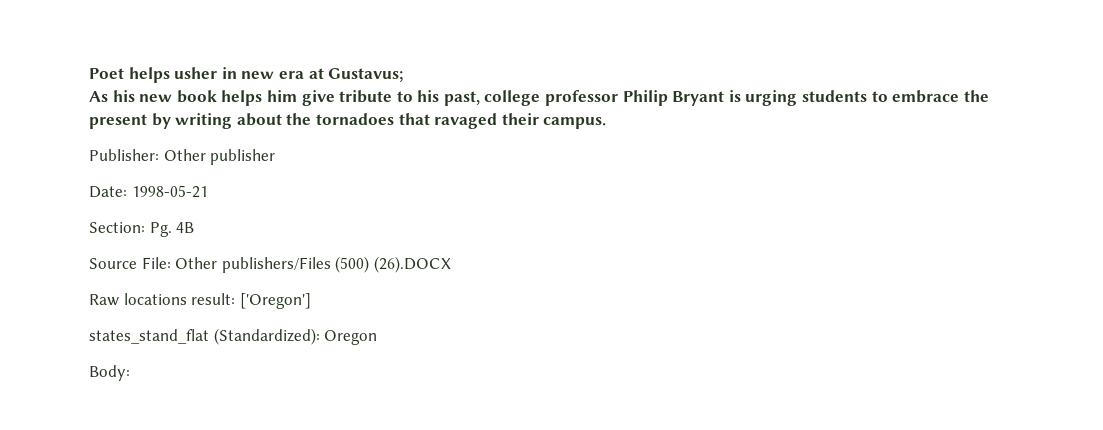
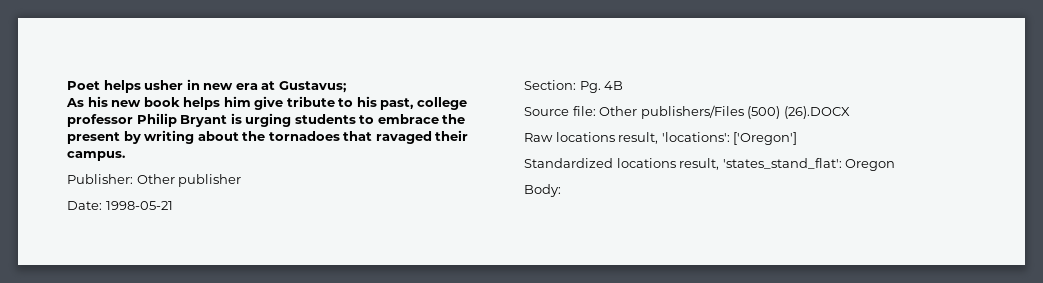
- Source File: Other publishers/Files (500) (26).DOCX
+ Source file: Other publishers/Files (500) (26).DOCX
- Raw locations result: ['Oregon']
+ Raw locations result, 'locations': ['Oregon']
- states_stand_flat (Standardized): Oregon
+ Standardized locations result, 'states_stand_flat': Oregon

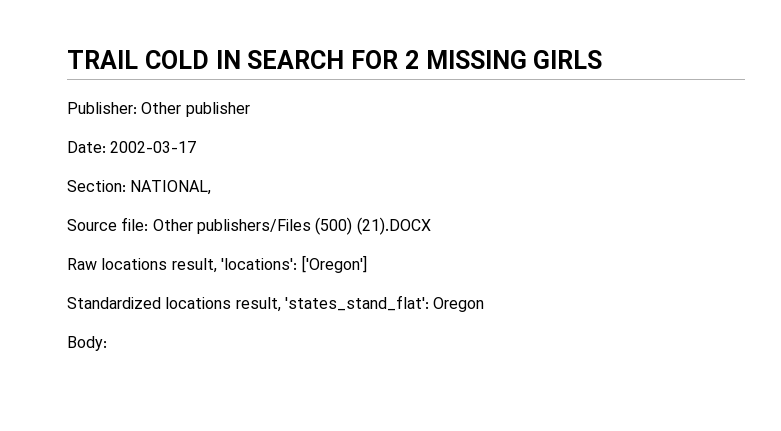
- Poet helps usher in new era at Gustavus;
- As his new book helps him give tribute to his past, college professor Philip Bryant is urging students to embrace the present by writing about the tornadoes that ravaged their campus.
+ TRAIL COLD IN SEARCH FOR 2 MISSING GIRLS
- Date: 1998-05-21
+ Date: 2002-03-17
- Section: Pg. 4B
+ Section: NATIONAL,
- Source file: Other publishers/Files (500) (26).DOCX
+ Source file: Other publishers/Files (500) (21).DOCX

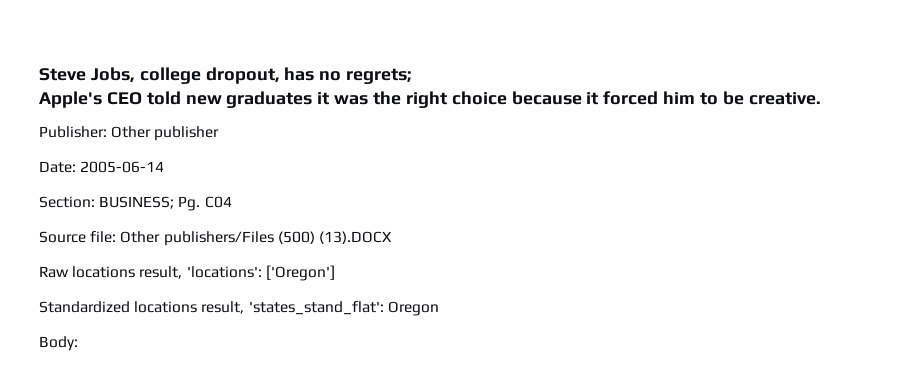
- TRAIL COLD IN SEARCH FOR 2 MISSING GIRLS
+ Steve Jobs, college dropout, has no regrets;
+ Apple's CEO told new graduates it was the right choice because it forced him to be creative.
- Date: 2002-03-17
+ Date: 2005-06-14
- Section: NATIONAL,
+ Section: BUSINESS; Pg. C04
- Source file: Other publishers/Files (500) (21).DOCX
+ Source file: Other publishers/Files (500) (13).DOCX

